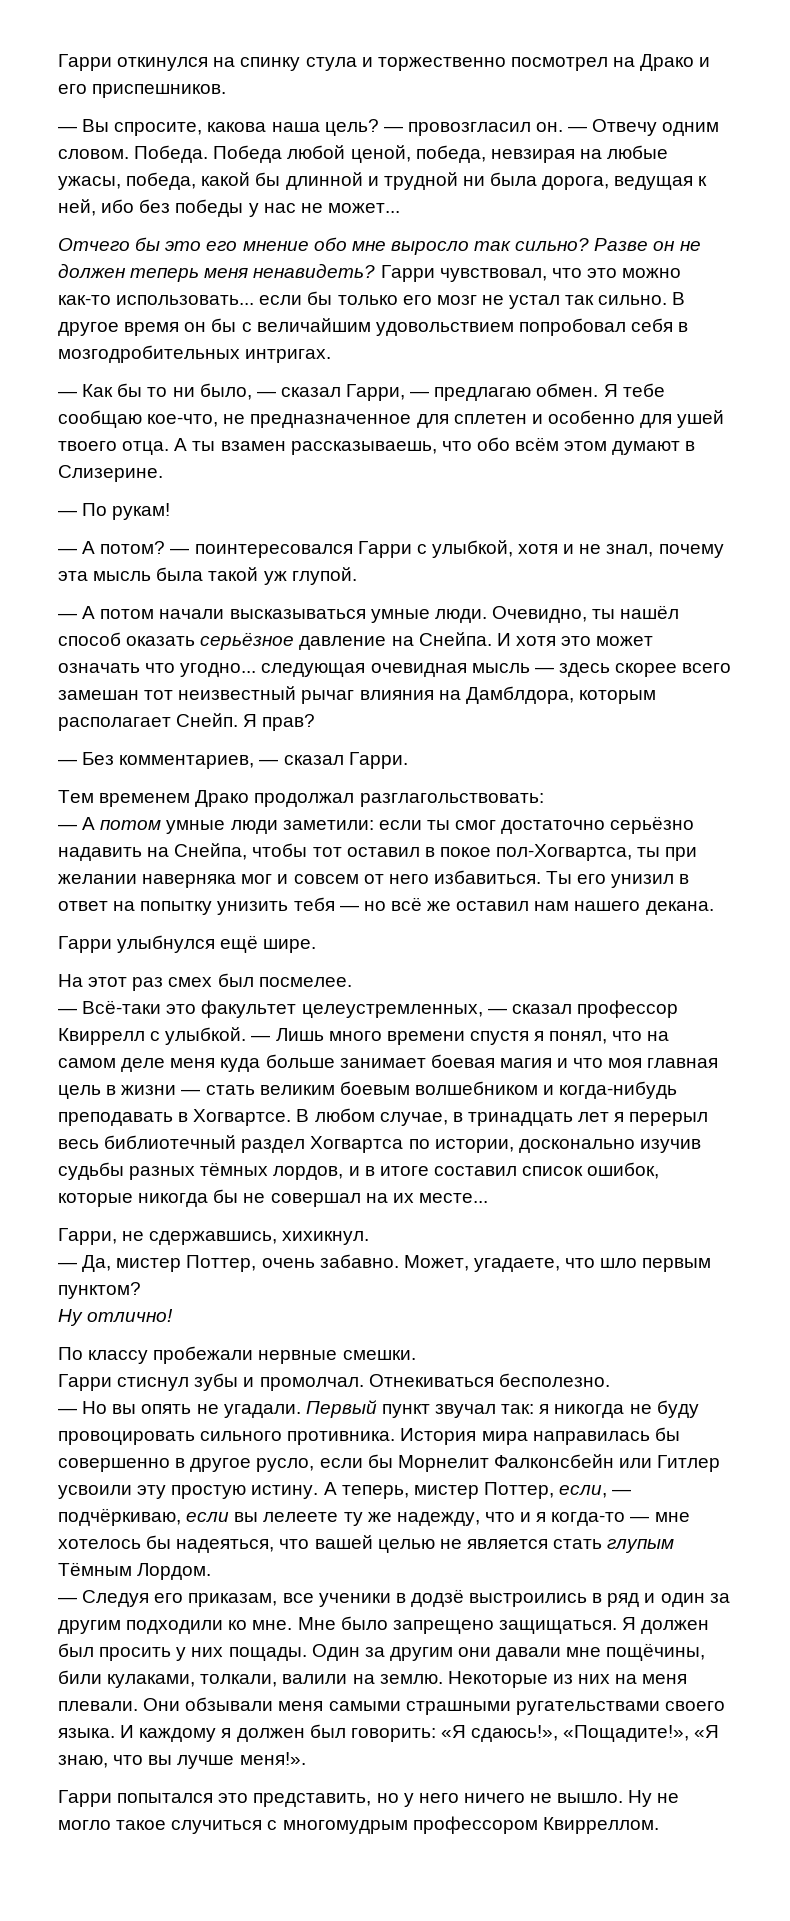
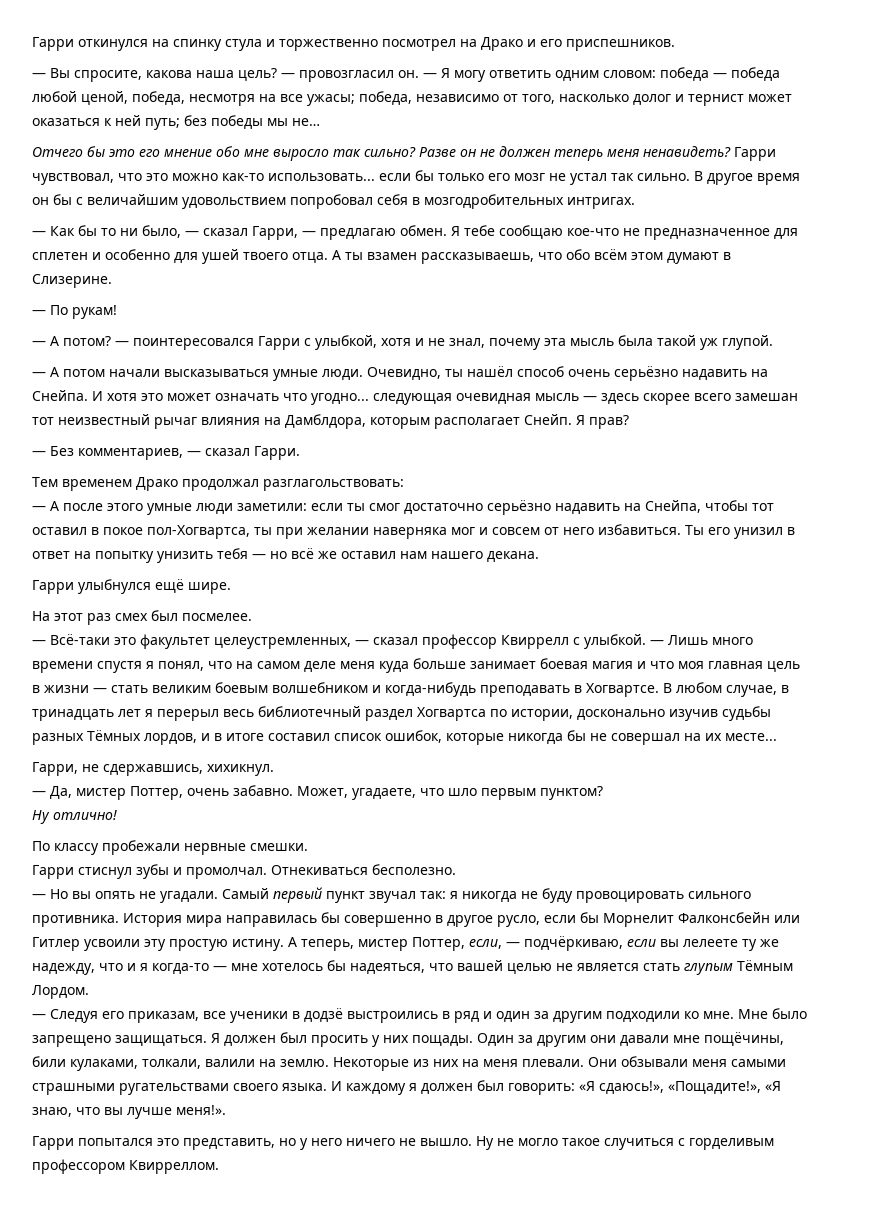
- — Отвечу одним словом. Победа. Победа любой ценой, победа, невзирая на любые ужасы, победа, какой бы длинной и трудной ни была дорога, ведущая к ней, ибо без победы у нас не может...
+ — Я могу ответить одним словом: победа — победа любой ценой, победа, несмотря на все ужасы; победа, независимо от того, насколько долог и тернист может оказаться к ней путь; без победы мы не…
- Я тебе сообщаю кое-что, не предназначенное для сплетен и особенно для ушей твоего отца.
+ Я тебе сообщаю кое-что не предназначенное для сплетен и особенно для ушей твоего отца.
- Очевидно, ты нашёл способ оказать серьёзное давление на Снейпа.
+ Очевидно, ты нашёл способ очень серьёзно надавить на Снейпа.
- — А потом умные люди заметили: если ты смог достаточно серьёзно надавить на Снейпа, чтобы тот оставил в покое пол-Хогвартса, ты при желании наверняка мог и совсем от него избавиться.
+ — А после этого умные люди заметили: если ты смог достаточно серьёзно надавить на Снейпа, чтобы тот оставил в покое пол-Хогвартса, ты при желании наверняка мог и совсем от него избавиться.
- В любом случае, в тринадцать лет я перерыл весь библиотечный раздел Хогвартса по истории, досконально изучив судьбы разных тёмных лордов, и в итоге составил список ошибок, которые никогда бы не совершал на их месте...
+ В любом случае, в тринадцать лет я перерыл весь библиотечный раздел Хогвартса по истории, досконально изучив судьбы разных Тёмных лордов, и в итоге составил список ошибок, которые никогда бы не совершал на их месте...
- Первый пункт звучал так: я никогда не буду провоцировать сильного противника.
+ Самый первый пункт звучал так: я никогда не буду провоцировать сильного противника.
- Ну не могло такое случиться с многомудрым профессором Квирреллом.
+ Ну не могло такое случиться с горделивым профессором Квирреллом.

